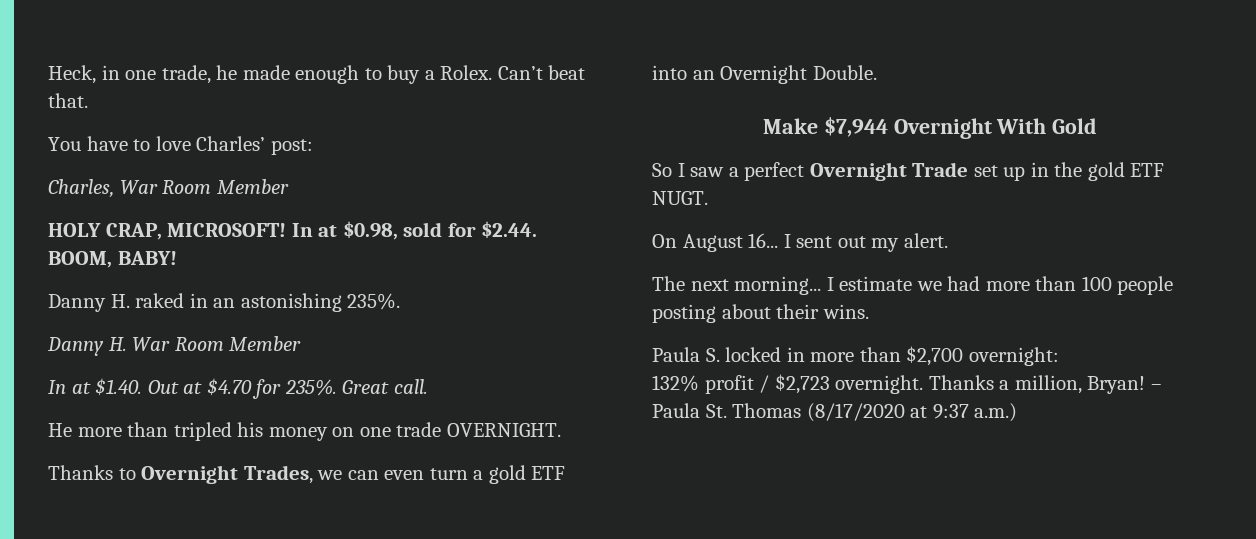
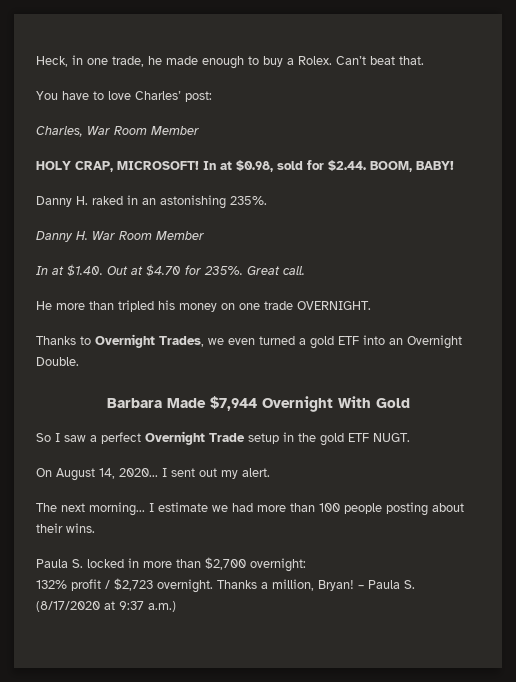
- Thanks to Overnight Trades, we can even turn a gold ETF into an Overnight Double.
+ Thanks to Overnight Trades, we even turned a gold ETF into an Overnight Double.
- Make $7,944 Overnight With Gold
+ Barbara Made $7,944 Overnight With Gold
- So I saw a perfect Overnight Trade set up in the gold ETF NUGT.
+ So I saw a perfect Overnight Trade setup in the gold ETF NUGT.
- On August 16...
+ On August 14, 2020...
- – Paula St. Thomas (8/17/2020 at 9:37 a.m.)
+ – Paula S. (8/17/2020 at 9:37 a.m.)

